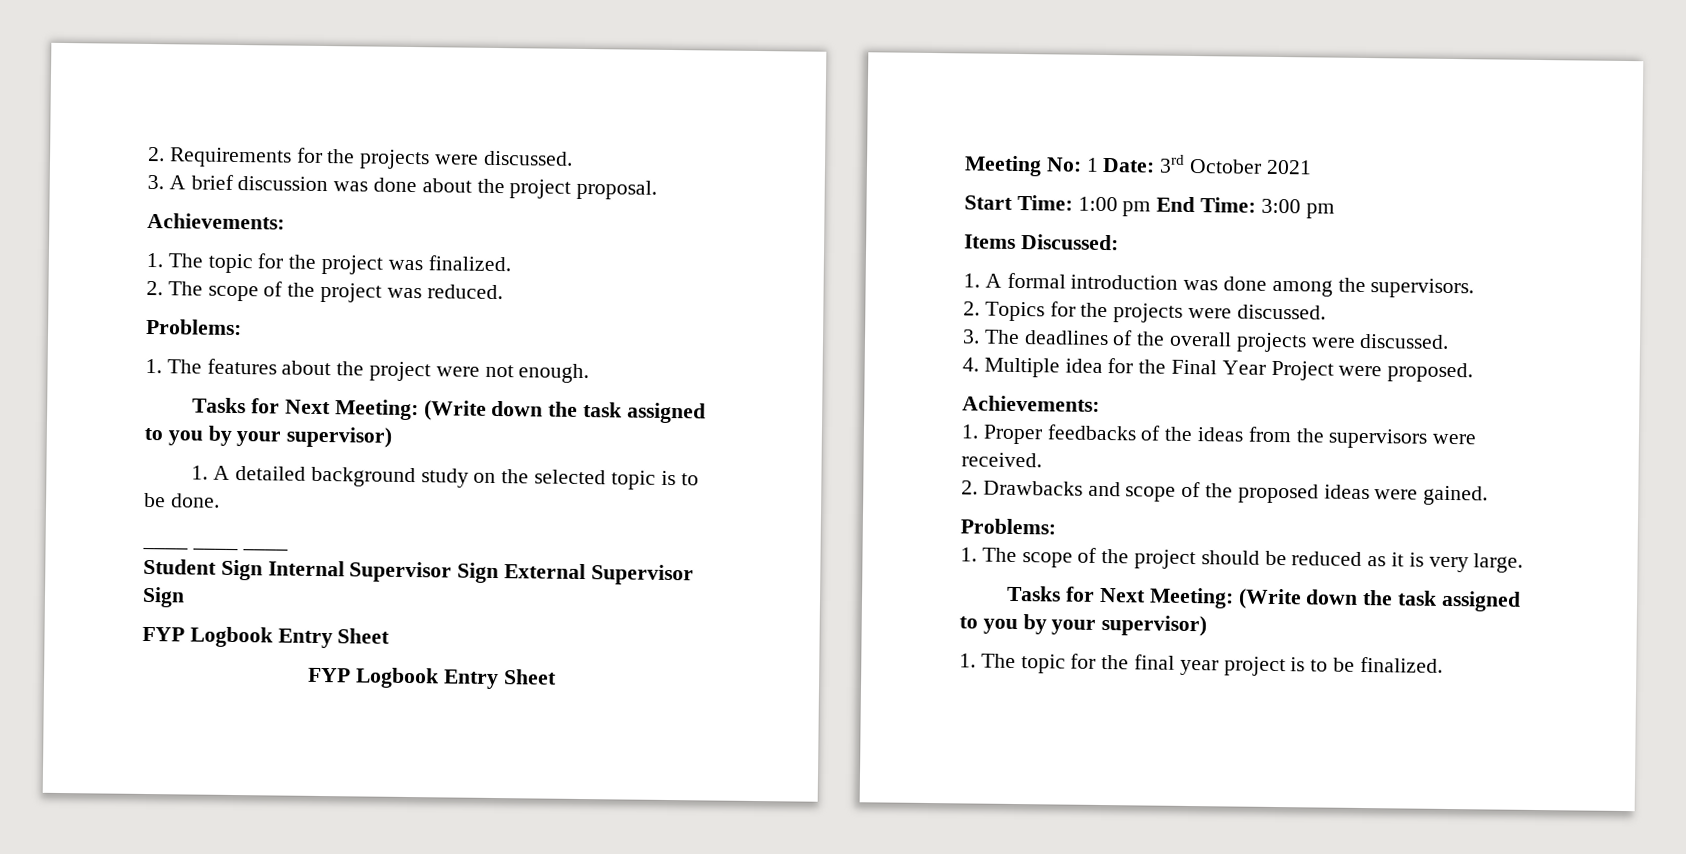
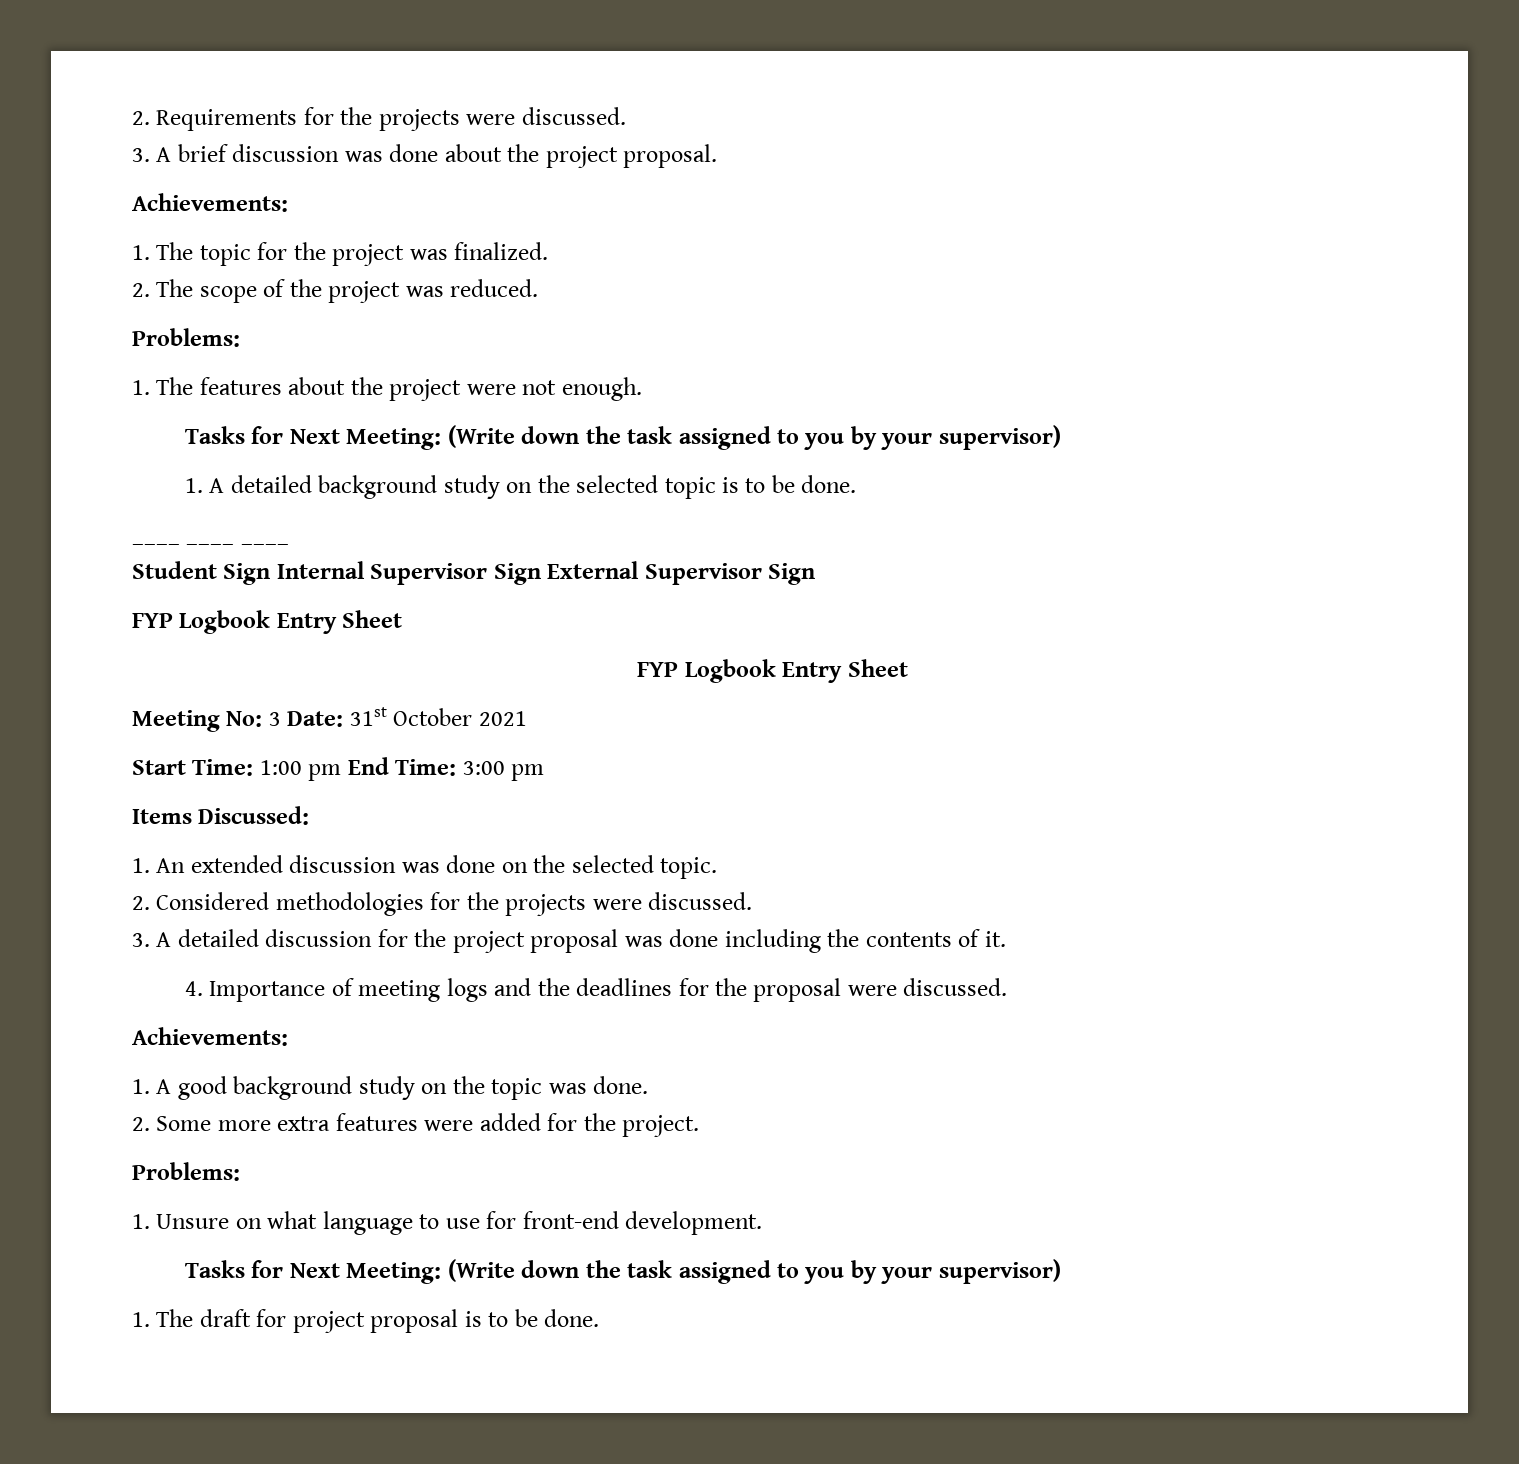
- Meeting No: 1 Date: 3rd October 2021
+ Meeting No: 3 Date: 31st October 2021
- 1. A formal introduction was done among the supervisors.
- 2. Topics for the projects were discussed.
- 3. The deadlines of the overall projects were discussed.
- 4. Multiple idea for the Final Year Project were proposed.
+ 1. An extended discussion was done on the selected topic.
+ 2. Considered methodologies for the projects were discussed.
+ 3. A detailed discussion for the project proposal was done including the contents of it.
+ 4. Importance of meeting logs and the deadlines for the proposal were discussed.
  Achievements:
- 1. Proper feedbacks of the ideas from the supervisors were received.
- 2. Drawbacks and scope of the proposed ideas were gained.
+ 1. A good background study on the topic was done.
+ 2. Some more extra features were added for the project.
  Problems:
- 1. The scope of the project should be reduced as it is very large.
+ 1. Unsure on what language to use for front-end development.
- 1. The topic for the final year project is to be finalized.
+ 1. The draft for project proposal is to be done.

